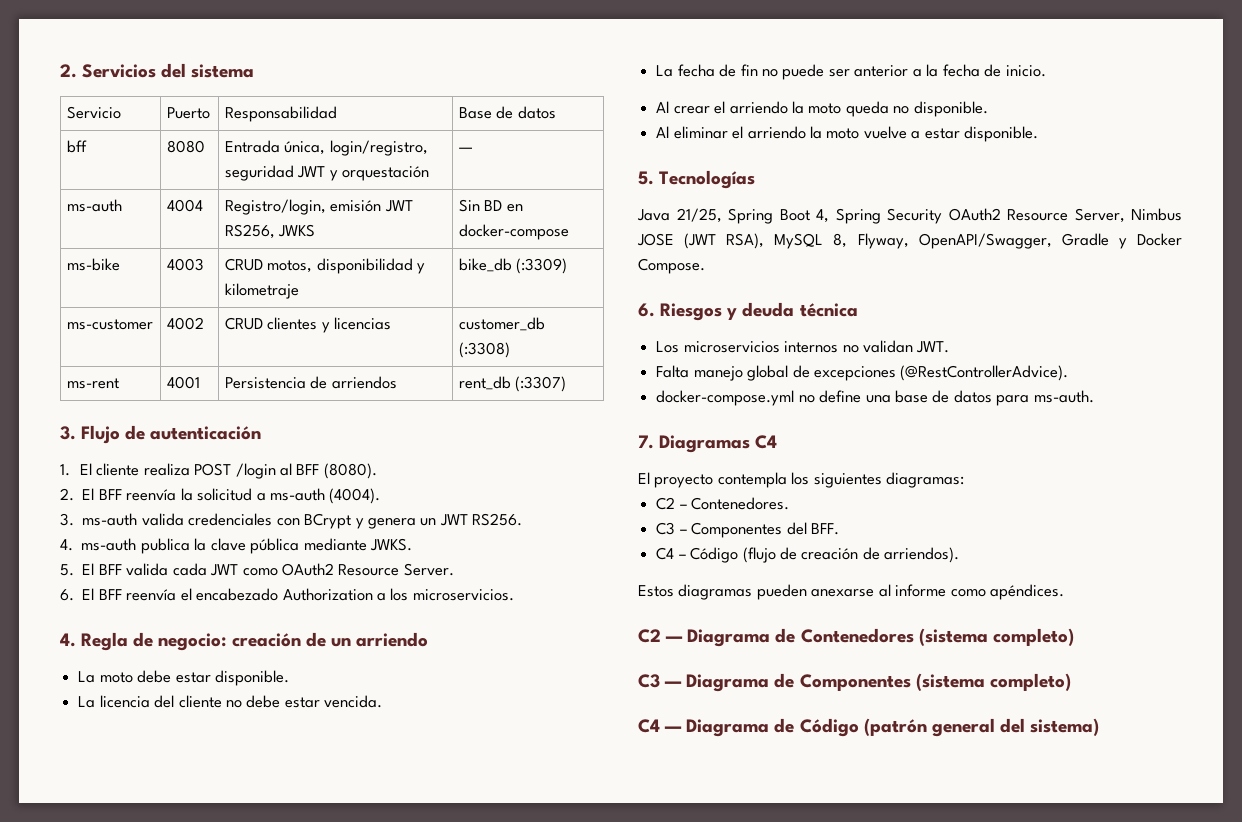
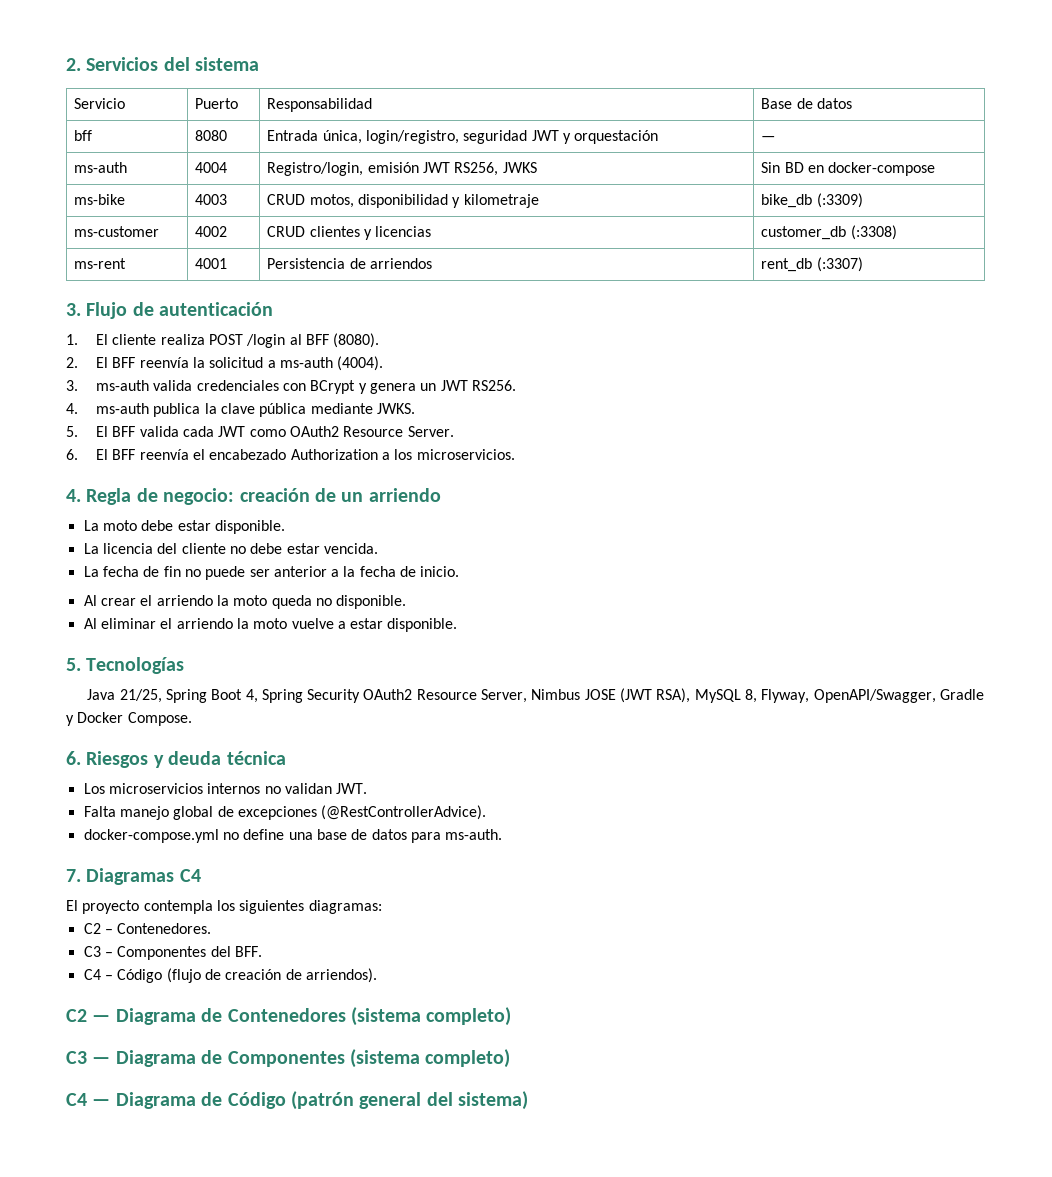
- Estos diagramas pueden anexarse al informe como apéndices.

